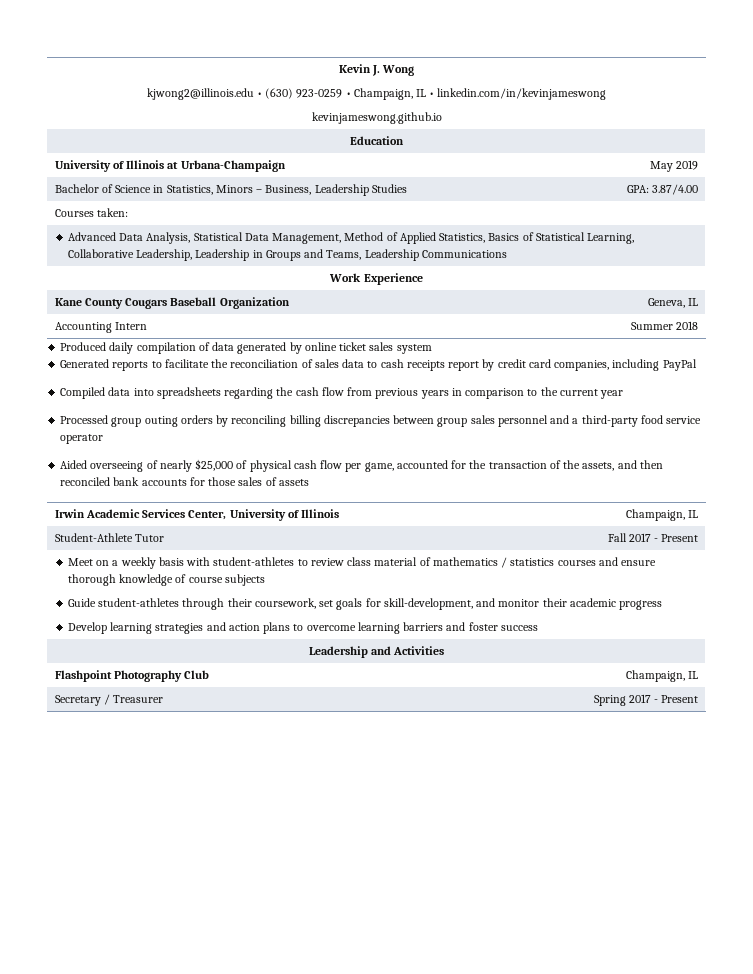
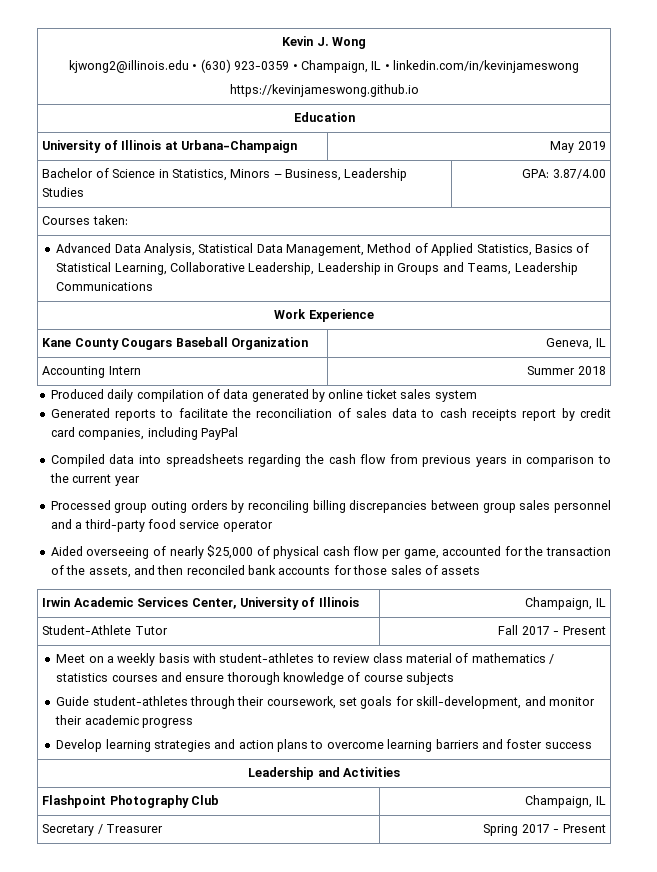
  Kevin J. Wong
- kjwong2@illinois.edu • (630) 923-0259 • Champaign, IL • linkedin.com/in/kevinjameswong
- kevinjameswong.github.io
+ kjwong2@illinois.edu • (630) 923-0359 • Champaign, IL • linkedin.com/in/kevinjameswong
+ https://kevinjameswong.github.io

